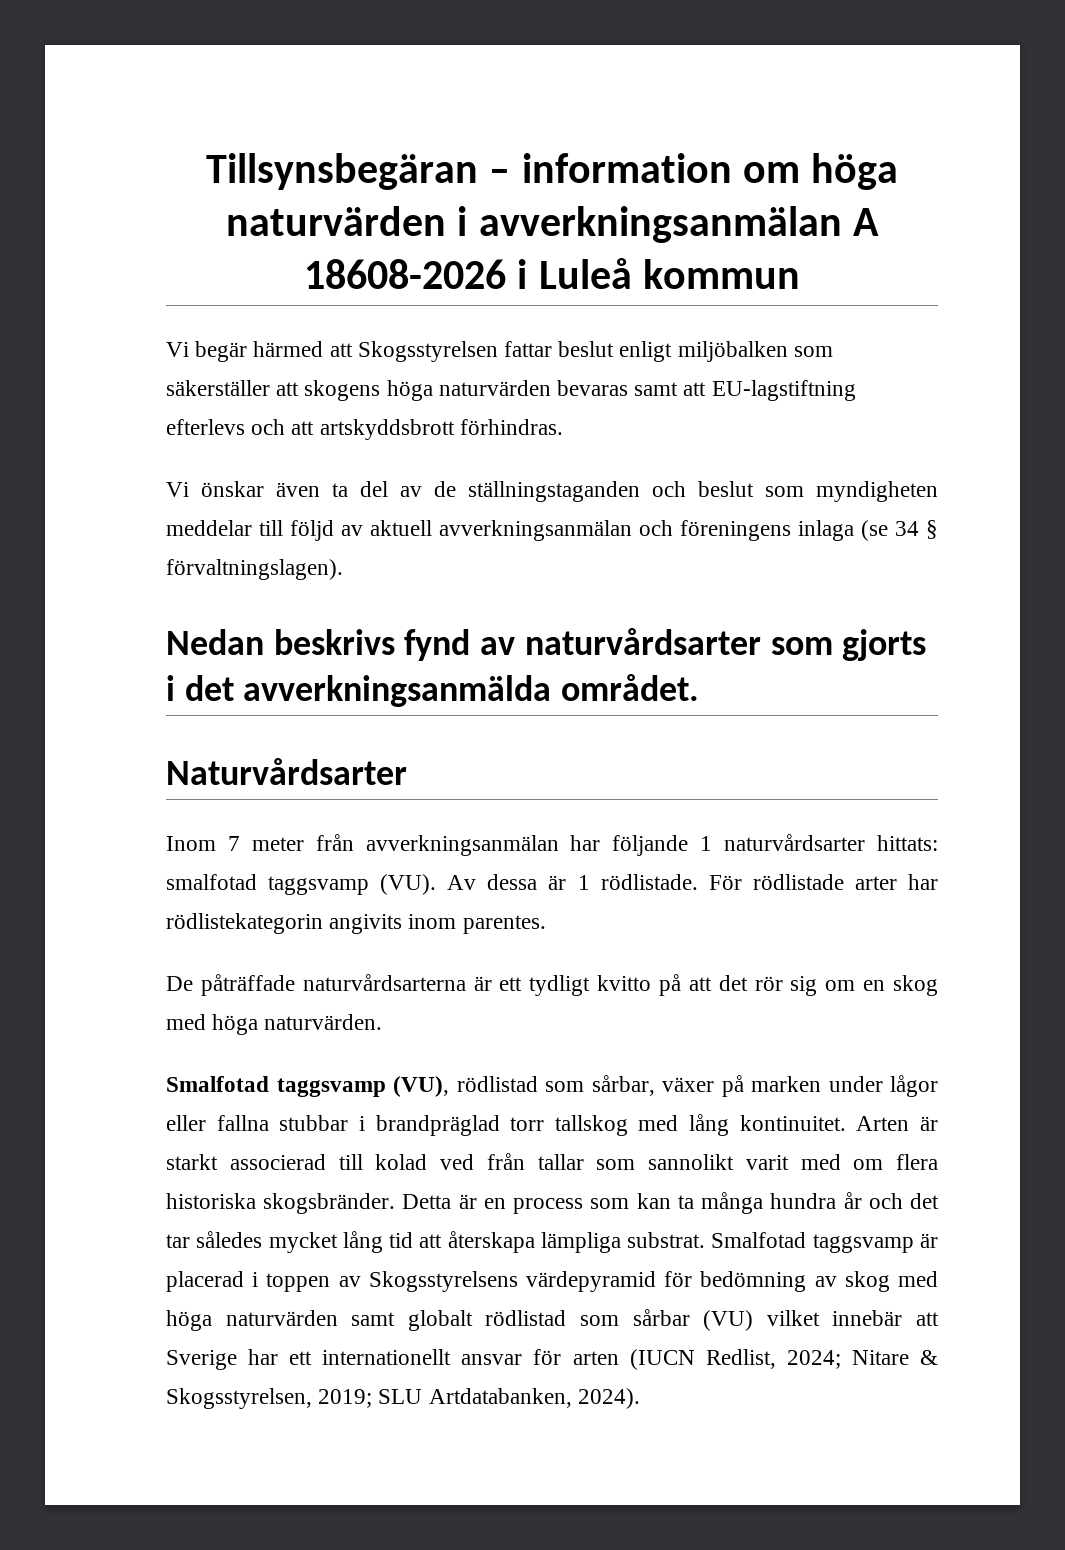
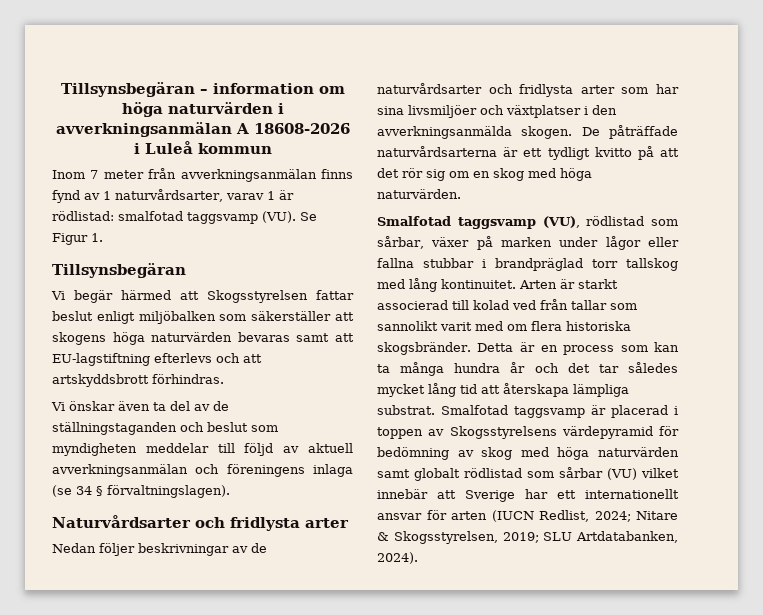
+ Inom 7 meter från avverkningsanmälan finns fynd av 1 naturvårdsarter, varav 1 är rödlistad: smalfotad taggsvamp (VU). Se Figur 1.
+ Tillsynsbegäran
- Nedan beskrivs fynd av naturvårdsarter som gjorts i det avverkningsanmälda området.
- Naturvårdsarter
- Inom 7 meter från avverkningsanmälan har följande 1 naturvårdsarter hittats: smalfotad taggsvamp (VU). Av dessa är 1 rödlistade. För rödlistade arter har rödlistekategorin angivits inom parentes.
- De påträffade naturvårdsarterna är ett tydligt kvitto på att det rör sig om en skog med höga naturvärden.
+ Naturvårdsarter och fridlysta arter
+ Nedan följer beskrivningar av de naturvårdsarter och fridlysta arter som har sina livsmiljöer och växtplatser i den avverkningsanmälda skogen. De påträffade naturvårdsarterna är ett tydligt kvitto på att det rör sig om en skog med höga naturvärden.

